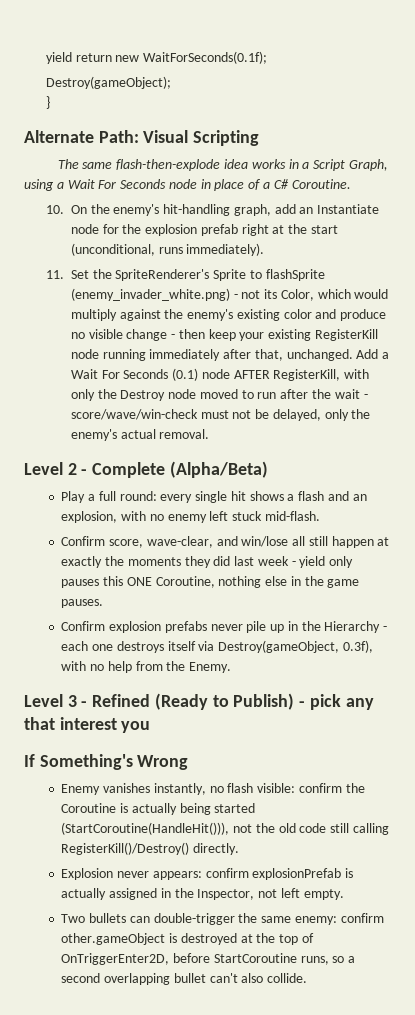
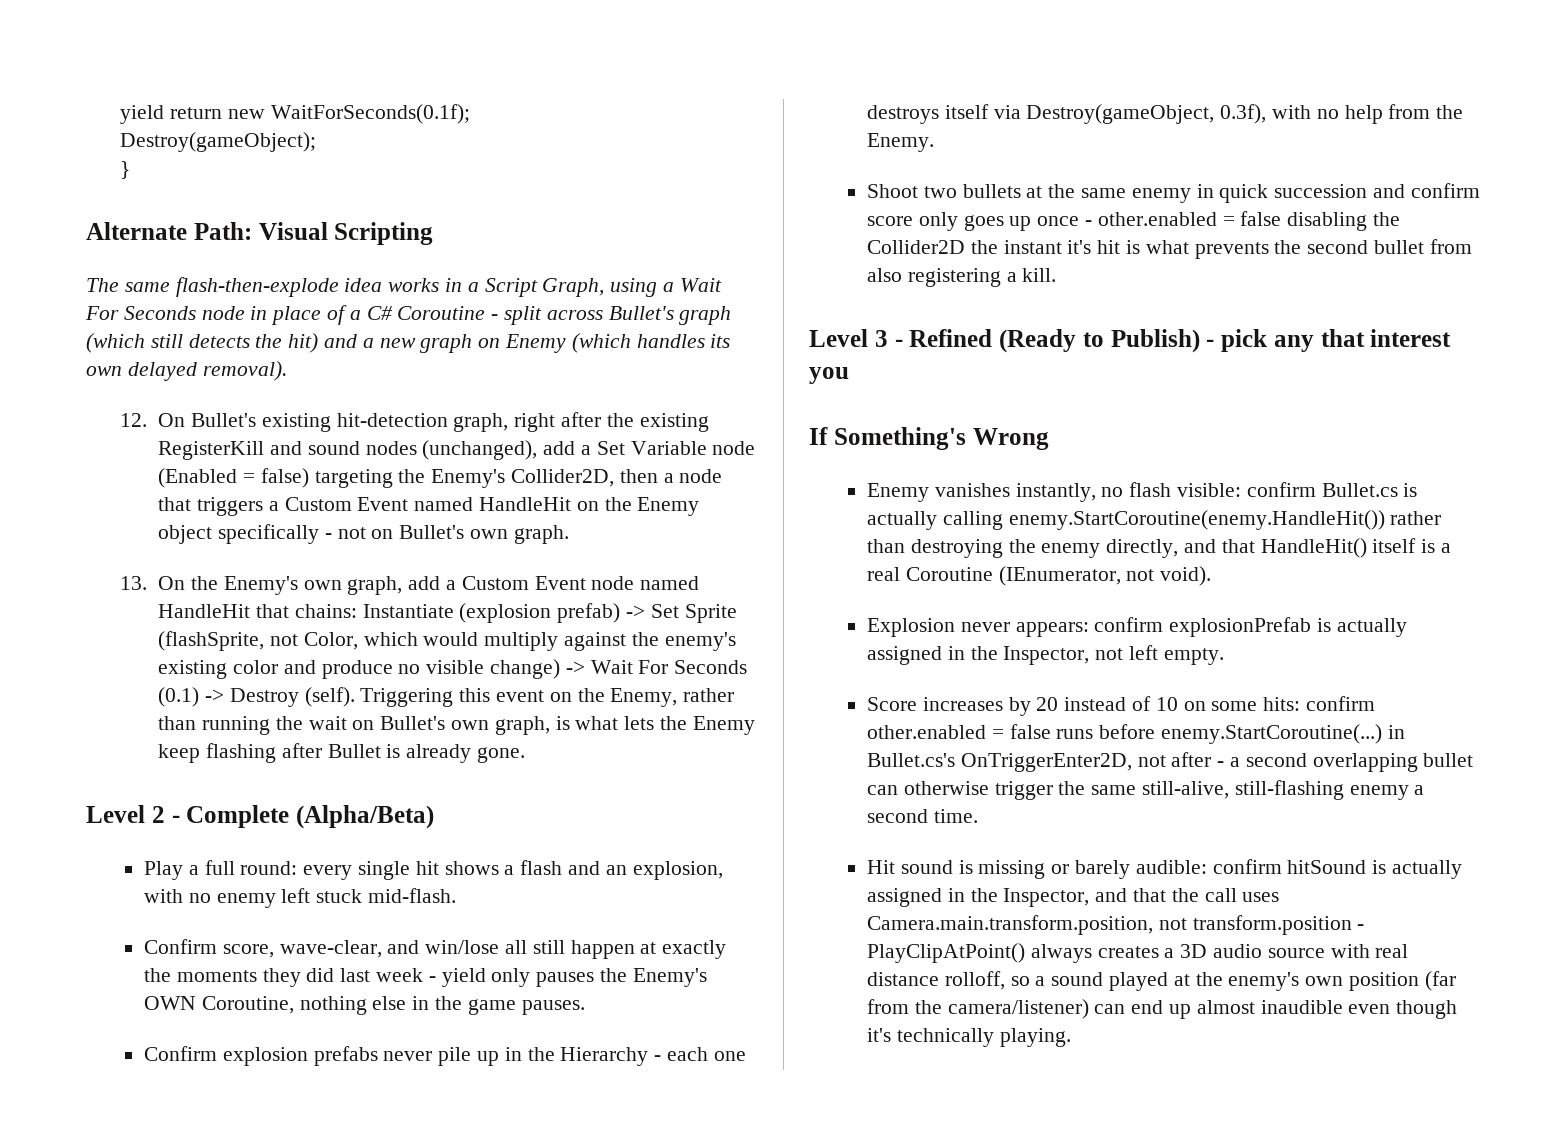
- The same flash-then-explode idea works in a Script Graph, using a Wait For Seconds node in place of a C# Coroutine.
- 10. On the enemy's hit-handling graph, add an Instantiate node for the explosion prefab right at the start (unconditional, runs immediately).
- 11. Set the SpriteRenderer's Sprite to flashSprite (enemy_invader_white.png) - not its Color, which would multiply against the enemy's existing color and produce no visible change - then keep your existing RegisterKill node running immediately after that, unchanged. Add a Wait For Seconds (0.1) node AFTER RegisterKill, with only the Destroy node moved to run after the wait - score/wave/win-check must not be delayed, only the enemy's actual removal.
+ The same flash-then-explode idea works in a Script Graph, using a Wait For Seconds node in place of a C# Coroutine - split across Bullet's graph (which still detects the hit) and a new graph on Enemy (which handles its own delayed removal).
+ 12. On Bullet's existing hit-detection graph, right after the existing RegisterKill and sound nodes (unchanged), add a Set Variable node (Enabled = false) targeting the Enemy's Collider2D, then a node that triggers a Custom Event named HandleHit on the Enemy object specifically - not on Bullet's own graph.
+ 13. On the Enemy's own graph, add a Custom Event node named HandleHit that chains: Instantiate (explosion prefab) -> Set Sprite (flashSprite, not Color, which would multiply against the enemy's existing color and produce no visible change) -> Wait For Seconds (0.1) -> Destroy (self). Triggering this event on the Enemy, rather than running the wait on Bullet's own graph, is what lets the Enemy keep flashing after Bullet is already gone.
- Confirm score, wave-clear, and win/lose all still happen at exactly the moments they did last week - yield only pauses this ONE Coroutine, nothing else in the game pauses.
+ Confirm score, wave-clear, and win/lose all still happen at exactly the moments they did last week - yield only pauses the Enemy's OWN Coroutine, nothing else in the game pauses.
+ Shoot two bullets at the same enemy in quick succession and confirm score only goes up once - other.enabled = false disabling the Collider2D the instant it's hit is what prevents the second bullet from also registering a kill.
- Enemy vanishes instantly, no flash visible: confirm the Coroutine is actually being started (StartCoroutine(HandleHit())), not the old code still calling RegisterKill()/Destroy() directly.
+ Enemy vanishes instantly, no flash visible: confirm Bullet.cs is actually calling enemy.StartCoroutine(enemy.HandleHit()) rather than destroying the enemy directly, and that HandleHit() itself is a real Coroutine (IEnumerator, not void).
- Two bullets can double-trigger the same enemy: confirm other.gameObject is destroyed at the top of OnTriggerEnter2D, before StartCoroutine runs, so a second overlapping bullet can't also collide.
+ Score increases by 20 instead of 10 on some hits: confirm other.enabled = false runs before enemy.StartCoroutine(...) in Bullet.cs's OnTriggerEnter2D, not after - a second overlapping bullet can otherwise trigger the same still-alive, still-flashing enemy a second time.
+ Hit sound is missing or barely audible: confirm hitSound is actually assigned in the Inspector, and that the call uses Camera.main.transform.position, not transform.position - PlayClipAtPoint() always creates a 3D audio source with real distance rolloff, so a sound played at the enemy's own position (far from the camera/listener) can end up almost inaudible even though it's technically playing.

